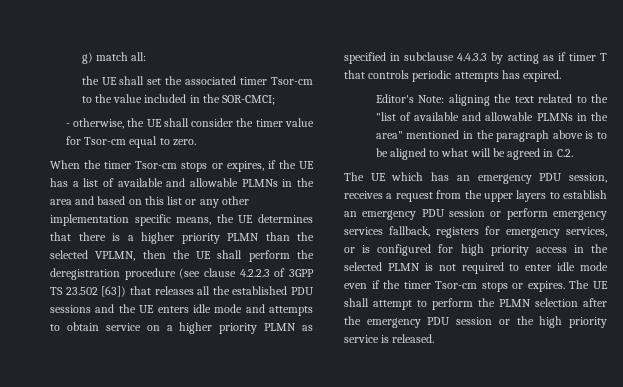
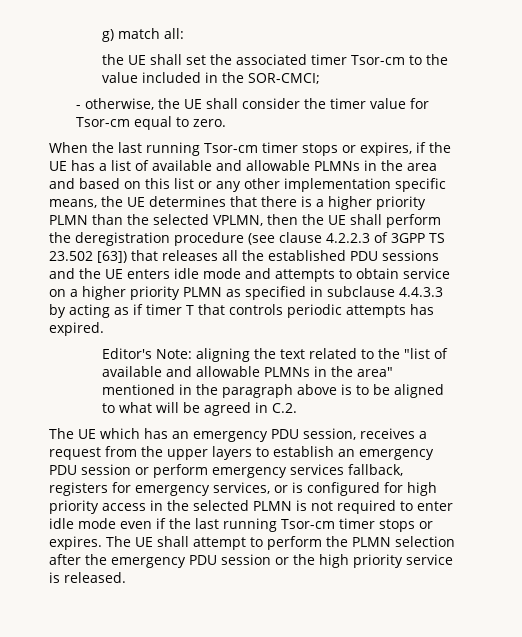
- When the timer Tsor-cm stops or expires, if the UE has a list of available and allowable PLMNs in the area and based on this list or any other implementation specific means, the UE determines that there is a higher priority PLMN than the selected VPLMN, then the UE shall perform the deregistration procedure (see clause 4.2.2.3 of 3GPP TS 23.502 [63]) that releases all the established PDU sessions and the UE enters idle mode and attempts to obtain service on a higher priority PLMN as specified in subclause 4.4.3.3 by acting as if timer T that controls periodic attempts has expired.
+ When the last running Tsor-cm timer stops or expires, if the UE has a list of available and allowable PLMNs in the area and based on this list or any other implementation specific means, the UE determines that there is a higher priority PLMN than the selected VPLMN, then the UE shall perform the deregistration procedure (see clause 4.2.2.3 of 3GPP TS 23.502 [63]) that releases all the established PDU sessions and the UE enters idle mode and attempts to obtain service on a higher priority PLMN as specified in subclause 4.4.3.3 by acting as if timer T that controls periodic attempts has expired.
- The UE which has an emergency PDU session, receives a request from the upper layers to establish an emergency PDU session or perform emergency services fallback, registers for emergency services, or is configured for high priority access in the selected PLMN is not required to enter idle mode even if the timer Tsor-cm stops or expires.
+ The UE which has an emergency PDU session, receives a request from the upper layers to establish an emergency PDU session or perform emergency services fallback, registers for emergency services, or is configured for high priority access in the selected PLMN is not required to enter idle mode even if the last running Tsor-cm timer stops or expires.

